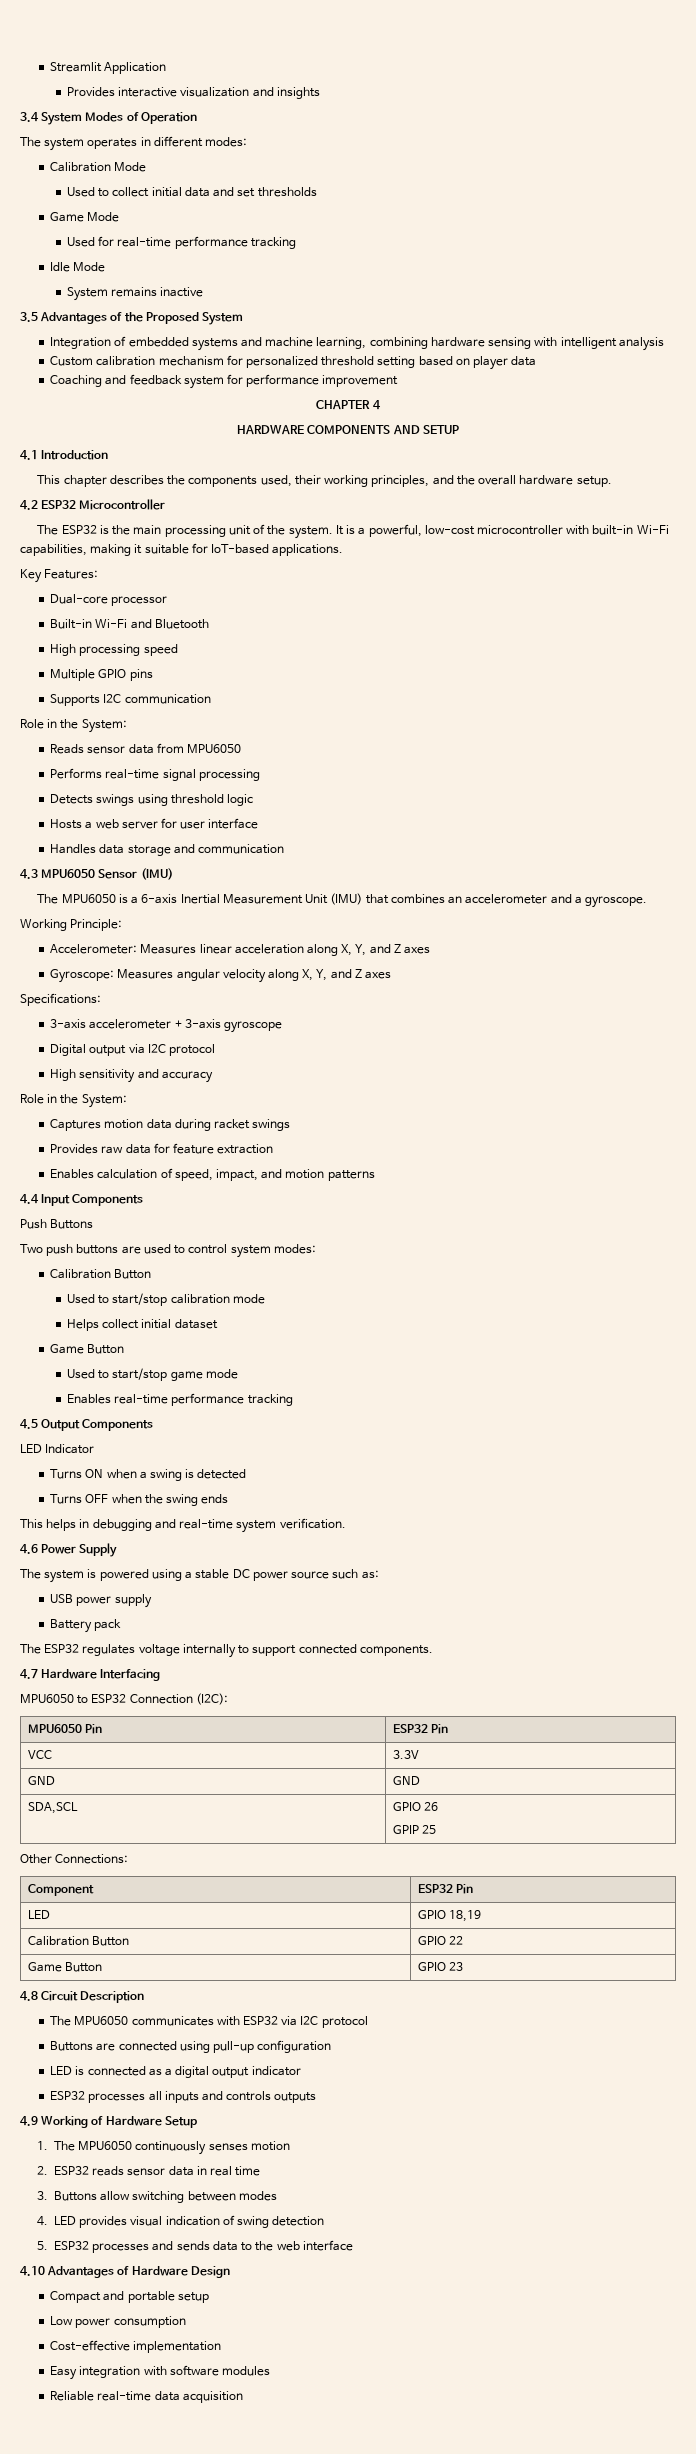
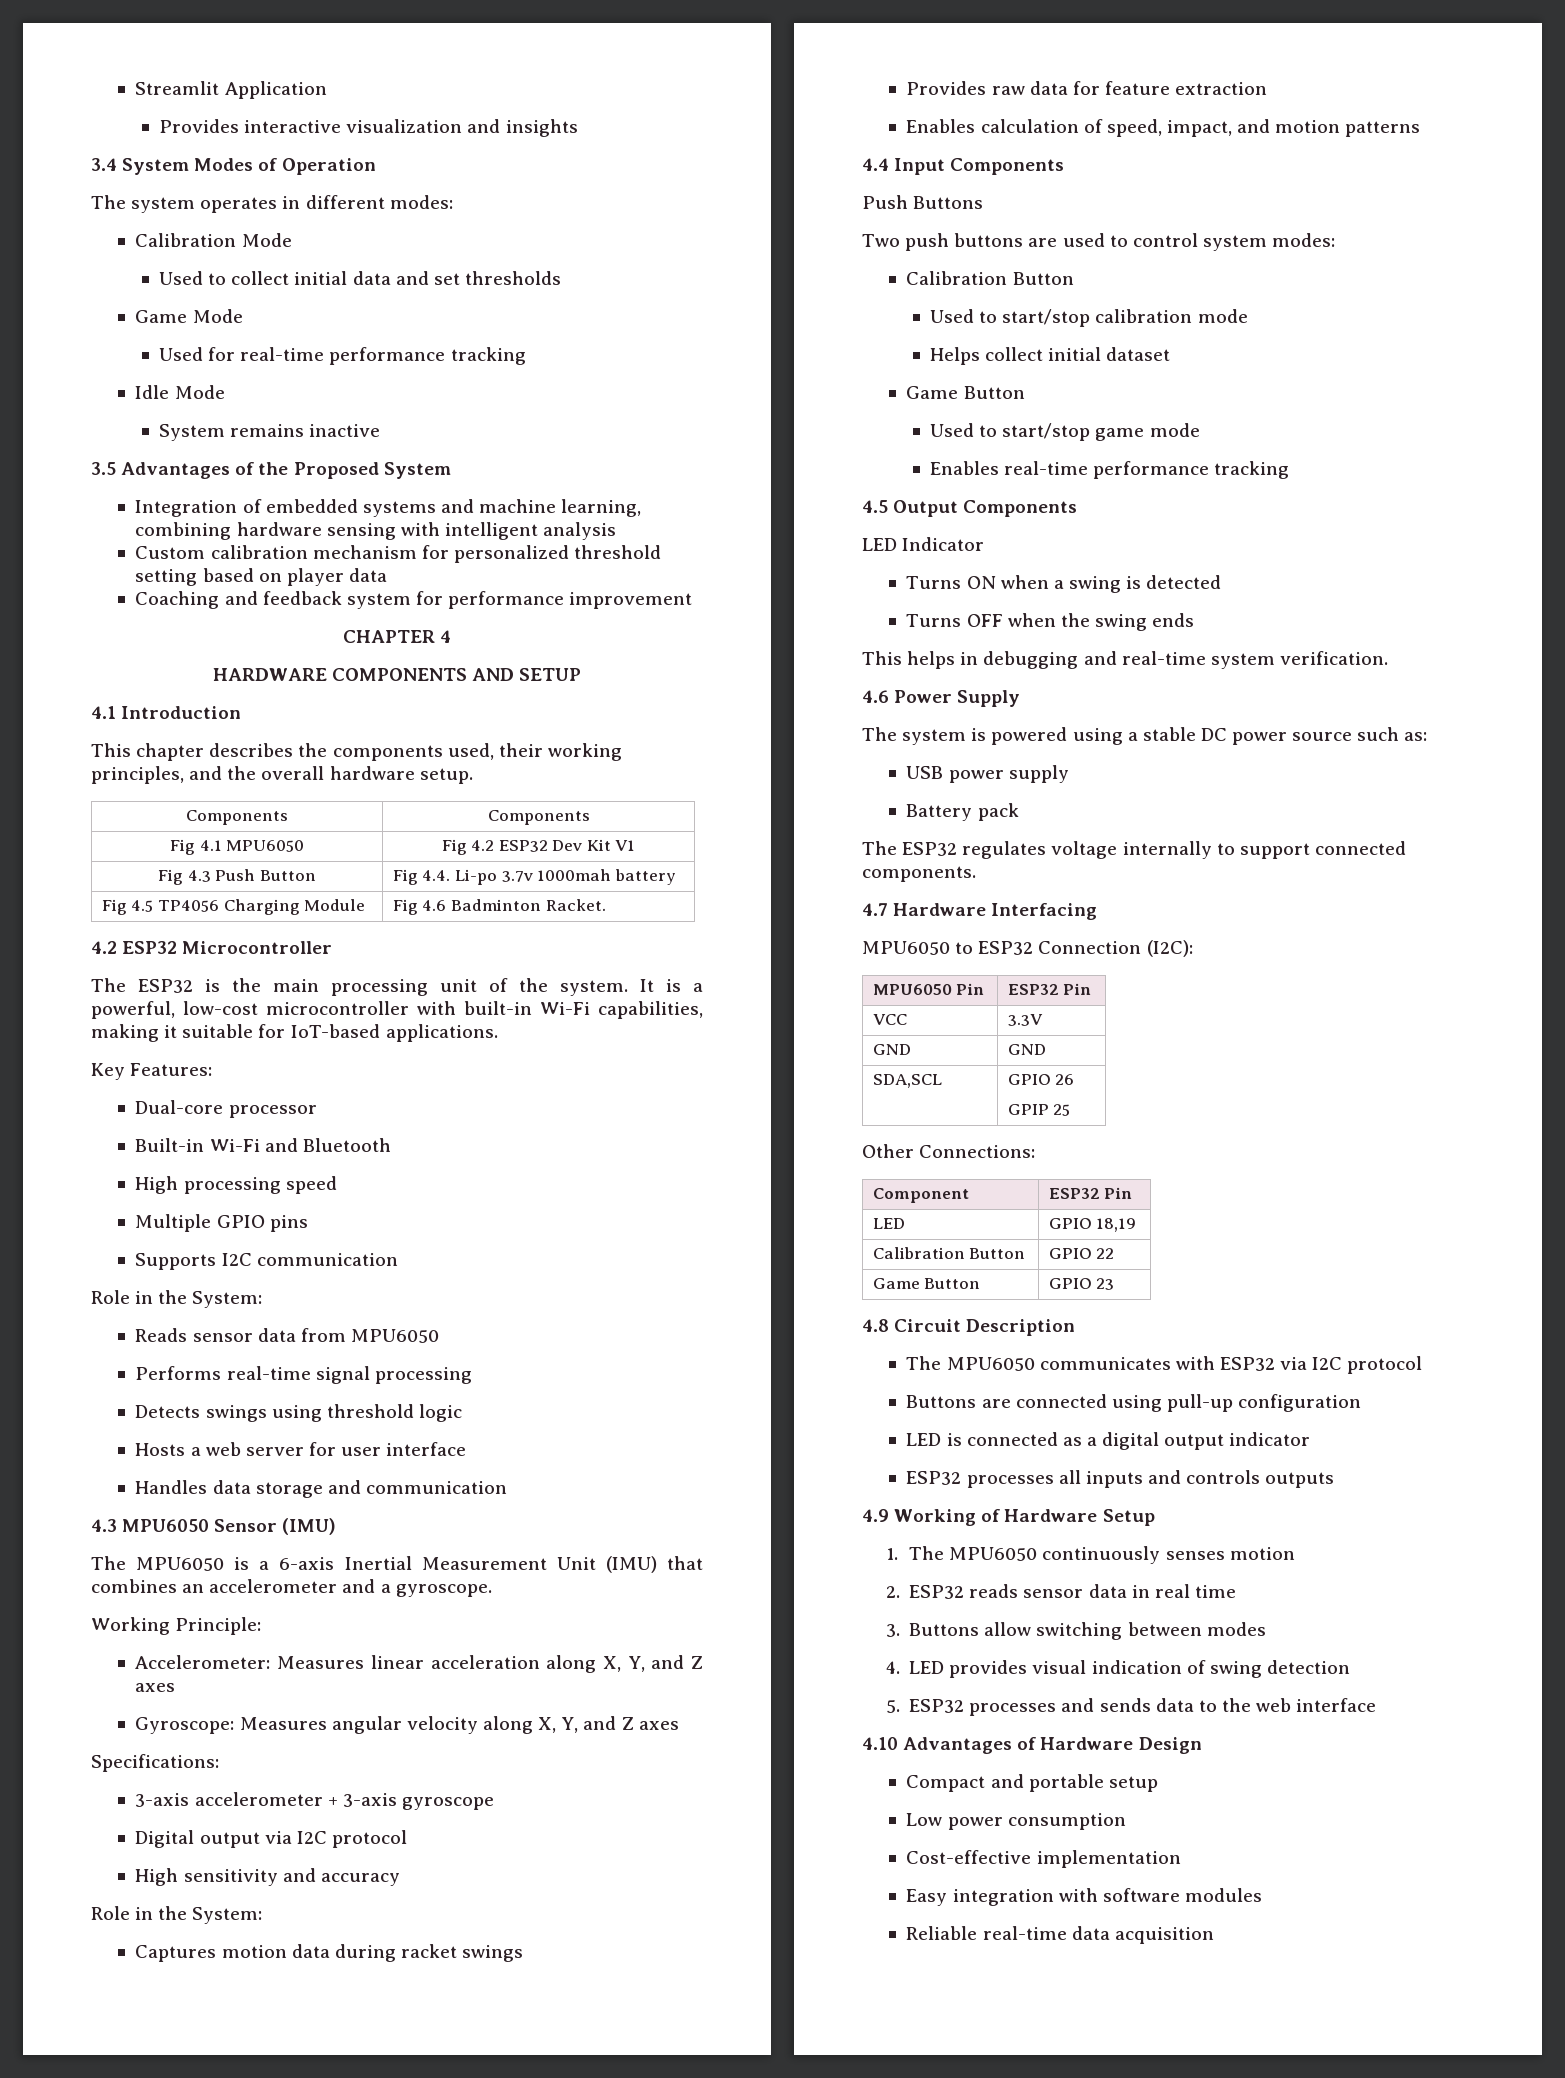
+ Components | Components
+ Fig 4.1 MPU6050 | Fig 4.2 ESP32 Dev Kit V1
+ Fig 4.3 Push Button | Fig 4.4. Li-po 3.7v 1000mah battery
+ Fig 4.5 TP4056 Charging Module | Fig 4.6 Badminton Racket.

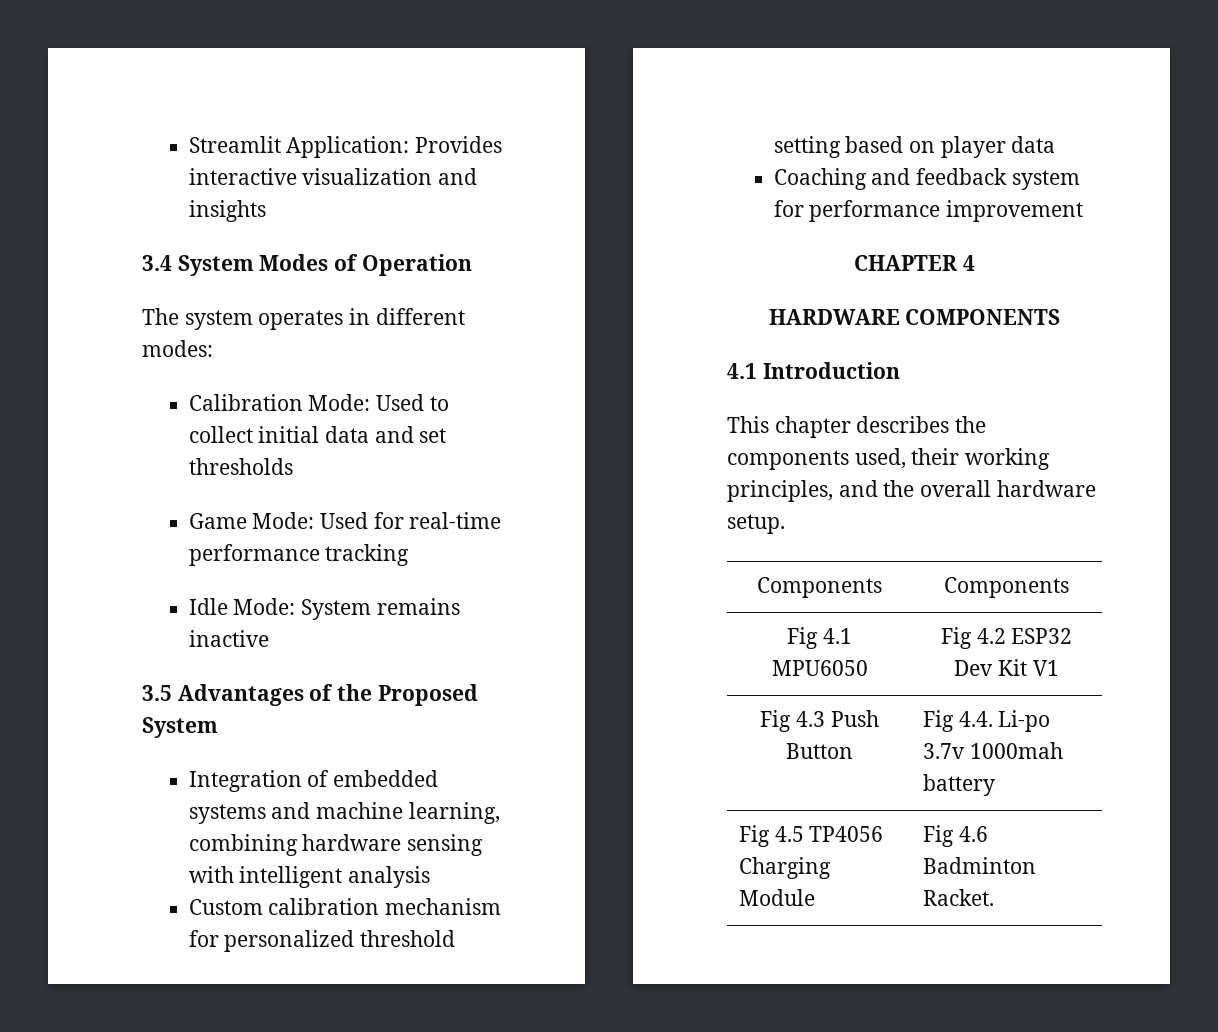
- Streamlit Application
- Provides interactive visualization and insights
+ Streamlit Application: Provides interactive visualization and insights
- Calibration Mode
- Used to collect initial data and set thresholds
+ Calibration Mode: Used to collect initial data and set thresholds
- Game Mode
- Used for real-time performance tracking
+ Game Mode: Used for real-time performance tracking
- Idle Mode
- System remains inactive
+ Idle Mode: System remains inactive
- HARDWARE COMPONENTS AND SETUP
+ HARDWARE COMPONENTS
- 4.2 ESP32 Microcontroller
- The ESP32 is the main processing unit of the system. It is a powerful, low-cost microcontroller with built-in Wi-Fi capabilities, making it suitable for IoT-based applications.
- Key Features:
- Dual-core processor
- Built-in Wi-Fi and Bluetooth
- High processing speed
- Multiple GPIO pins
- Supports I2C communication
- Role in the System:
- Reads sensor data from MPU6050
- Performs real-time signal processing
- Detects swings using threshold logic
- Hosts a web server for user interface
- Handles data storage and communication
- 4.3 MPU6050 Sensor (IMU)
- The MPU6050 is a 6-axis Inertial Measurement Unit (IMU) that combines an accelerometer and a gyroscope.
- Working Principle:
- Accelerometer: Measures linear acceleration along X, Y, and Z axes
- Gyroscope: Measures angular velocity along X, Y, and Z axes
- Specifications:
- 3-axis accelerometer + 3-axis gyroscope
- Digital output via I2C protocol
- High sensitivity and accuracy
- Role in the System:
- Captures motion data during racket swings
- Provides raw data for feature extraction
- Enables calculation of speed, impact, and motion patterns
- 4.4 Input Components
- Push Buttons
- Two push buttons are used to control system modes:
- Calibration Button
- Used to start/stop calibration mode
- Helps collect initial dataset
- Game Button
- Used to start/stop game mode
- Enables real-time performance tracking
- 4.5 Output Components
- LED Indicator
- Turns ON when a swing is detected
- Turns OFF when the swing ends
- This helps in debugging and real-time system verification.
- 4.6 Power Supply
- The system is powered using a stable DC power source such as:
- USB power supply
- Battery pack
- The ESP32 regulates voltage internally to support connected components.
- 4.7 Hardware Interfacing
- MPU6050 to ESP32 Connection (I2C):
- MPU6050 Pin | ESP32 Pin
- VCC | 3.3V
- GND | GND
- SDA,SCL | GPIO 26
- GPIP 25
- Other Connections:
- Component | ESP32 Pin
- LED | GPIO 18,19
- Calibration Button | GPIO 22
- Game Button | GPIO 23
- 4.8 Circuit Description
- The MPU6050 communicates with ESP32 via I2C protocol
- Buttons are connected using pull-up configuration
- LED is connected as a digital output indicator
- ESP32 processes all inputs and controls outputs
- 4.9 Working of Hardware Setup
- 1. The MPU6050 continuously senses motion
- 2. ESP32 reads sensor data in real time
- 3. Buttons allow switching between modes
- 4. LED provides visual indication of swing detection
- 5. ESP32 processes and sends data to the web interface
- 4.10 Advantages of Hardware Design
- Compact and portable setup
- Low power consumption
- Cost-effective implementation
- Easy integration with software modules
- Reliable real-time data acquisition

